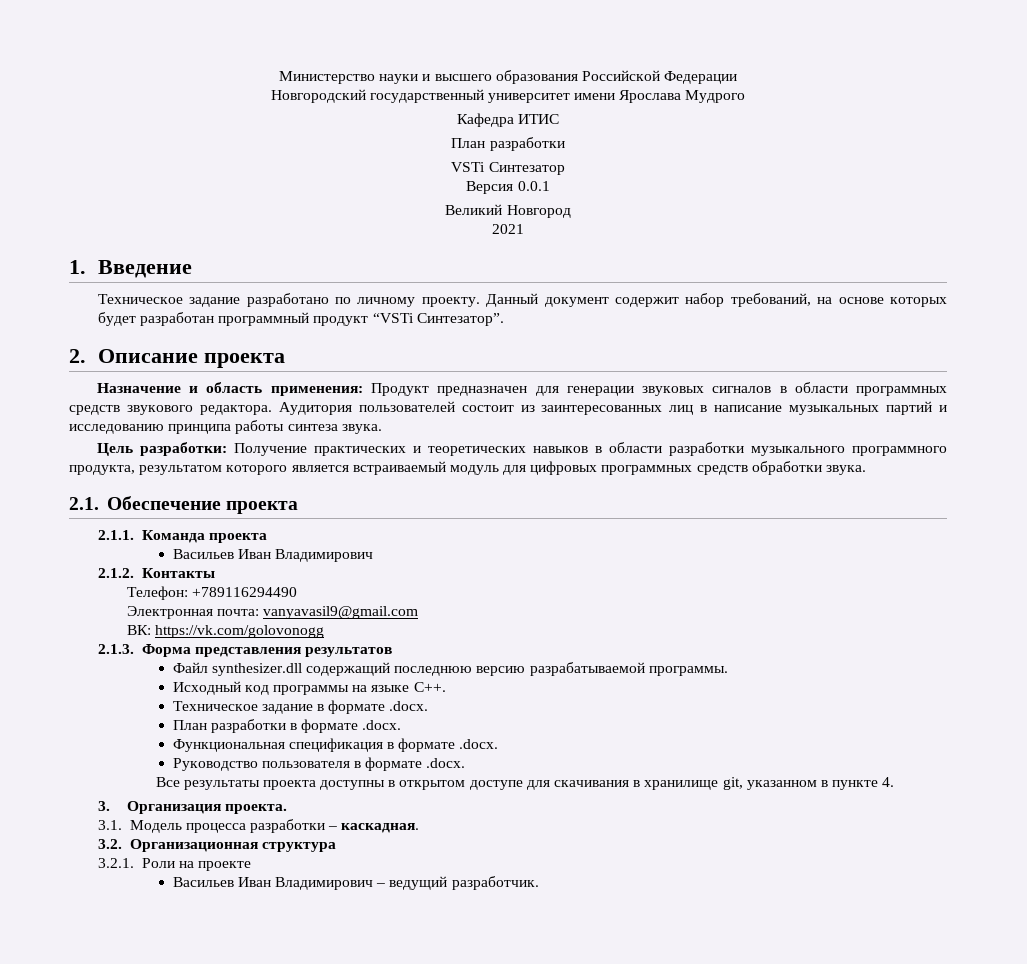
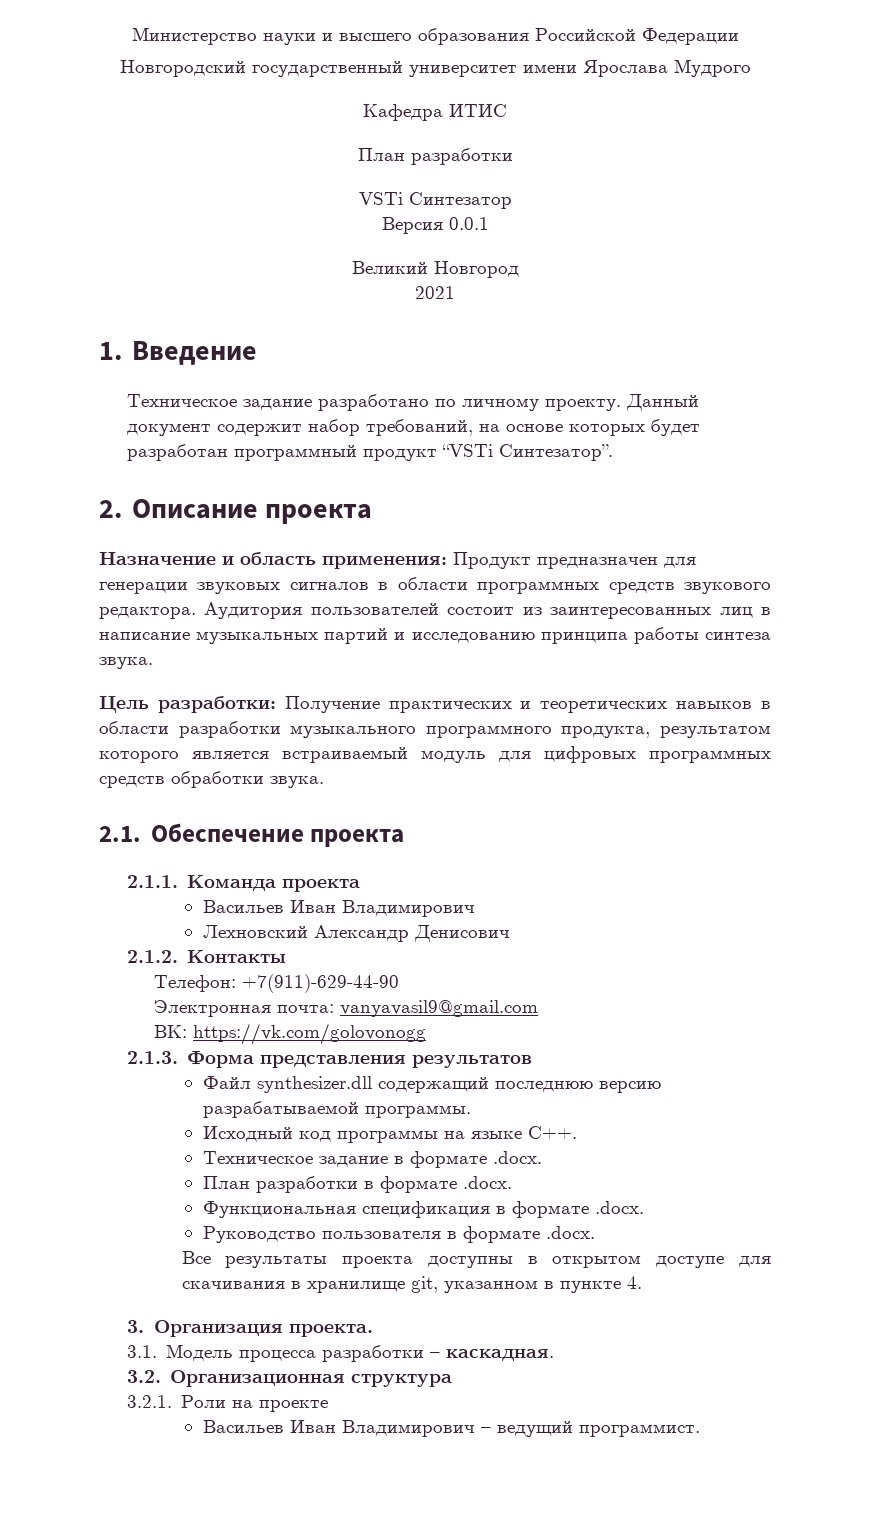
+ Лехновский Александр Денисович
- Телефон: +789116294490
+ Телефон: +7(911)-629-44-90
- Васильев Иван Владимирович – ведущий разработчик.
+ Васильев Иван Владимирович – ведущий программист.

